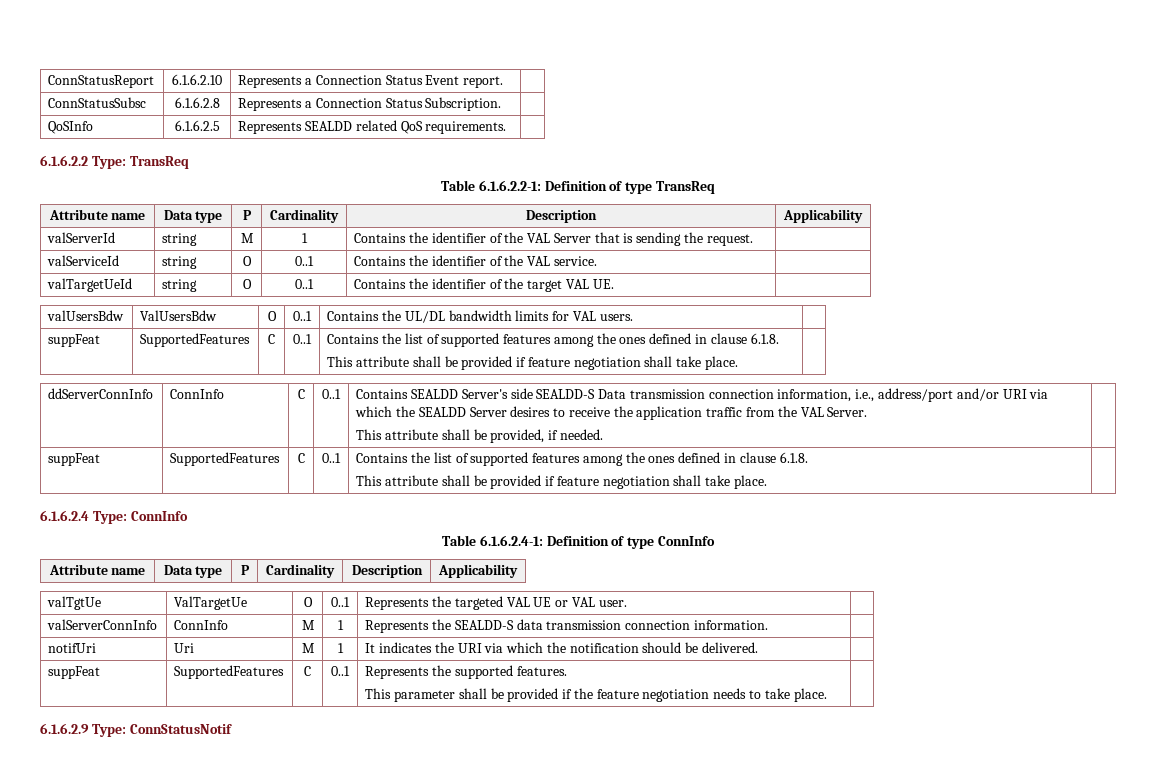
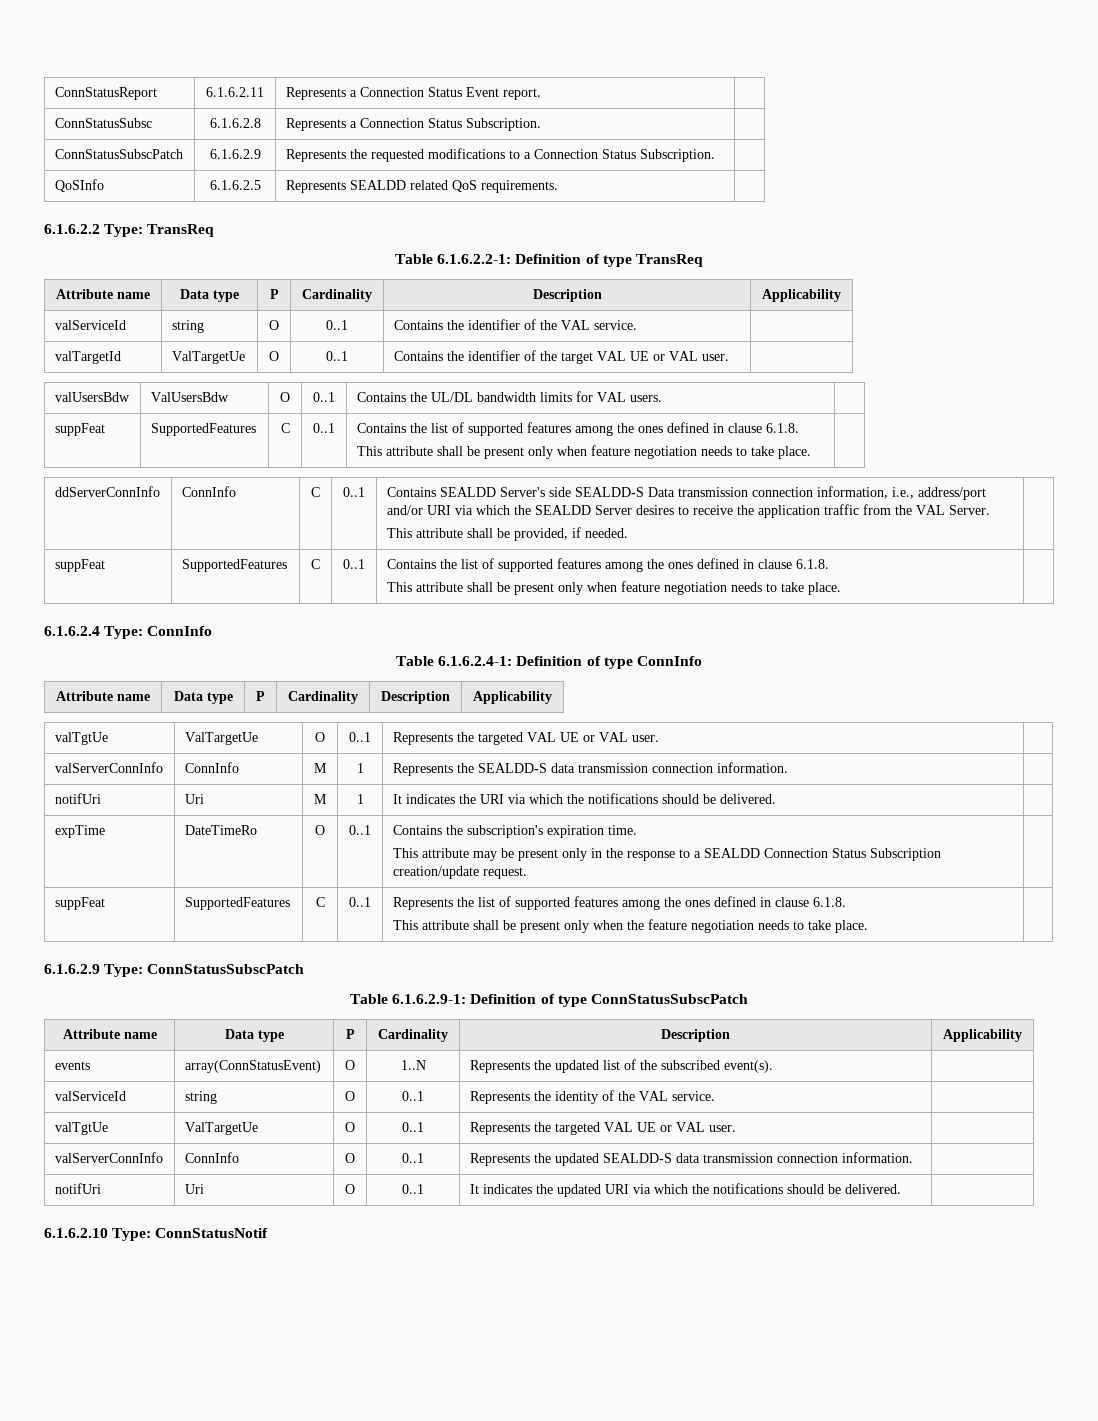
- ConnStatusReport | 6.1.6.2.10 | Represents a Connection Status Event report. |
+ ConnStatusReport | 6.1.6.2.11 | Represents a Connection Status Event report. |
+ ConnStatusSubscPatch | 6.1.6.2.9 | Represents the requested modifications to a Connection Status Subscription. |
- valServerId | string | M | 1 | Contains the identifier of the VAL Server that is sending the request. |
- valTargetUeId | string | O | 0..1 | Contains the identifier of the target VAL UE. |
+ valTargetId | ValTargetUe | O | 0..1 | Contains the identifier of the target VAL UE or VAL user. |
  valUsersBdw | ValUsersBdw | O | 0..1 | Contains the UL/DL bandwidth limits for VAL users. |
  suppFeat | SupportedFeatures | C | 0..1 | Contains the list of supported features among the ones defined in clause 6.1.8.
- This attribute shall be provided if feature negotiation shall take place. |
+ This attribute shall be present only when feature negotiation needs to take place. |
  ddServerConnInfo | ConnInfo | C | 0..1 | Contains SEALDD Server's side SEALDD-S Data transmission connection information, i.e., address/port and/or URI via which the SEALDD Server desires to receive the application traffic from the VAL Server.
  This attribute shall be provided, if needed. |
  suppFeat | SupportedFeatures | C | 0..1 | Contains the list of supported features among the ones defined in clause 6.1.8.
- This attribute shall be provided if feature negotiation shall take place. |
+ This attribute shall be present only when feature negotiation needs to take place. |
- notifUri | Uri | M | 1 | It indicates the URI via which the notification should be delivered. |
+ notifUri | Uri | M | 1 | It indicates the URI via which the notifications should be delivered. |
+ expTime | DateTimeRo | O | 0..1 | Contains the subscription's expiration time.
+ This attribute may be present only in the response to a SEALDD Connection Status Subscription creation/update request. |
- suppFeat | SupportedFeatures | C | 0..1 | Represents the supported features.
- This parameter shall be provided if the feature negotiation needs to take place. |
+ suppFeat | SupportedFeatures | C | 0..1 | Represents the list of supported features among the ones defined in clause 6.1.8.
+ This attribute shall be present only when the feature negotiation needs to take place. |
- 6.1.6.2.9 Type: ConnStatusNotif
+ 6.1.6.2.9 Type: ConnStatusSubscPatch
+ Table 6.1.6.2.9-1: Definition of type ConnStatusSubscPatch
+ Attribute name | Data type | P | Cardinality | Description | Applicability
+ events | array(ConnStatusEvent) | O | 1..N | Represents the updated list of the subscribed event(s). |
+ valServiceId | string | O | 0..1 | Represents the identity of the VAL service. |
+ valTgtUe | ValTargetUe | O | 0..1 | Represents the targeted VAL UE or VAL user. |
+ valServerConnInfo | ConnInfo | O | 0..1 | Represents the updated SEALDD-S data transmission connection information. |
+ notifUri | Uri | O | 0..1 | It indicates the updated URI via which the notifications should be delivered. |
+ 6.1.6.2.10 Type: ConnStatusNotif

